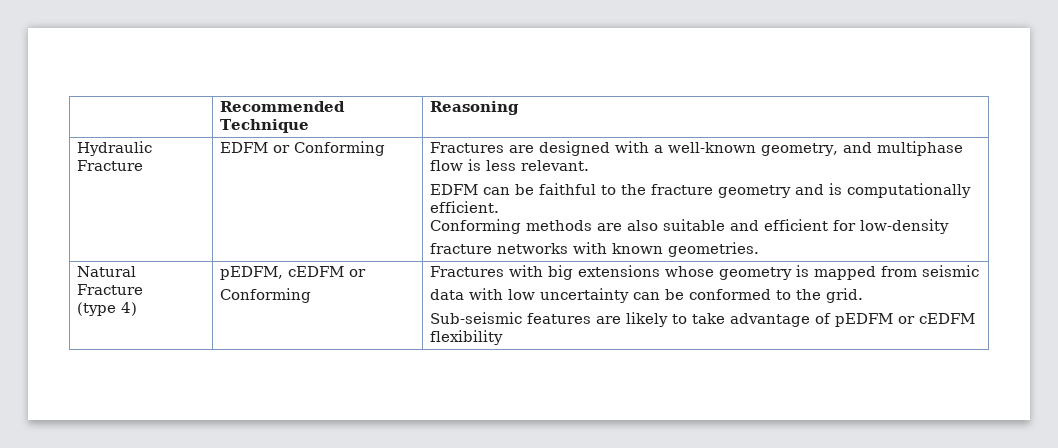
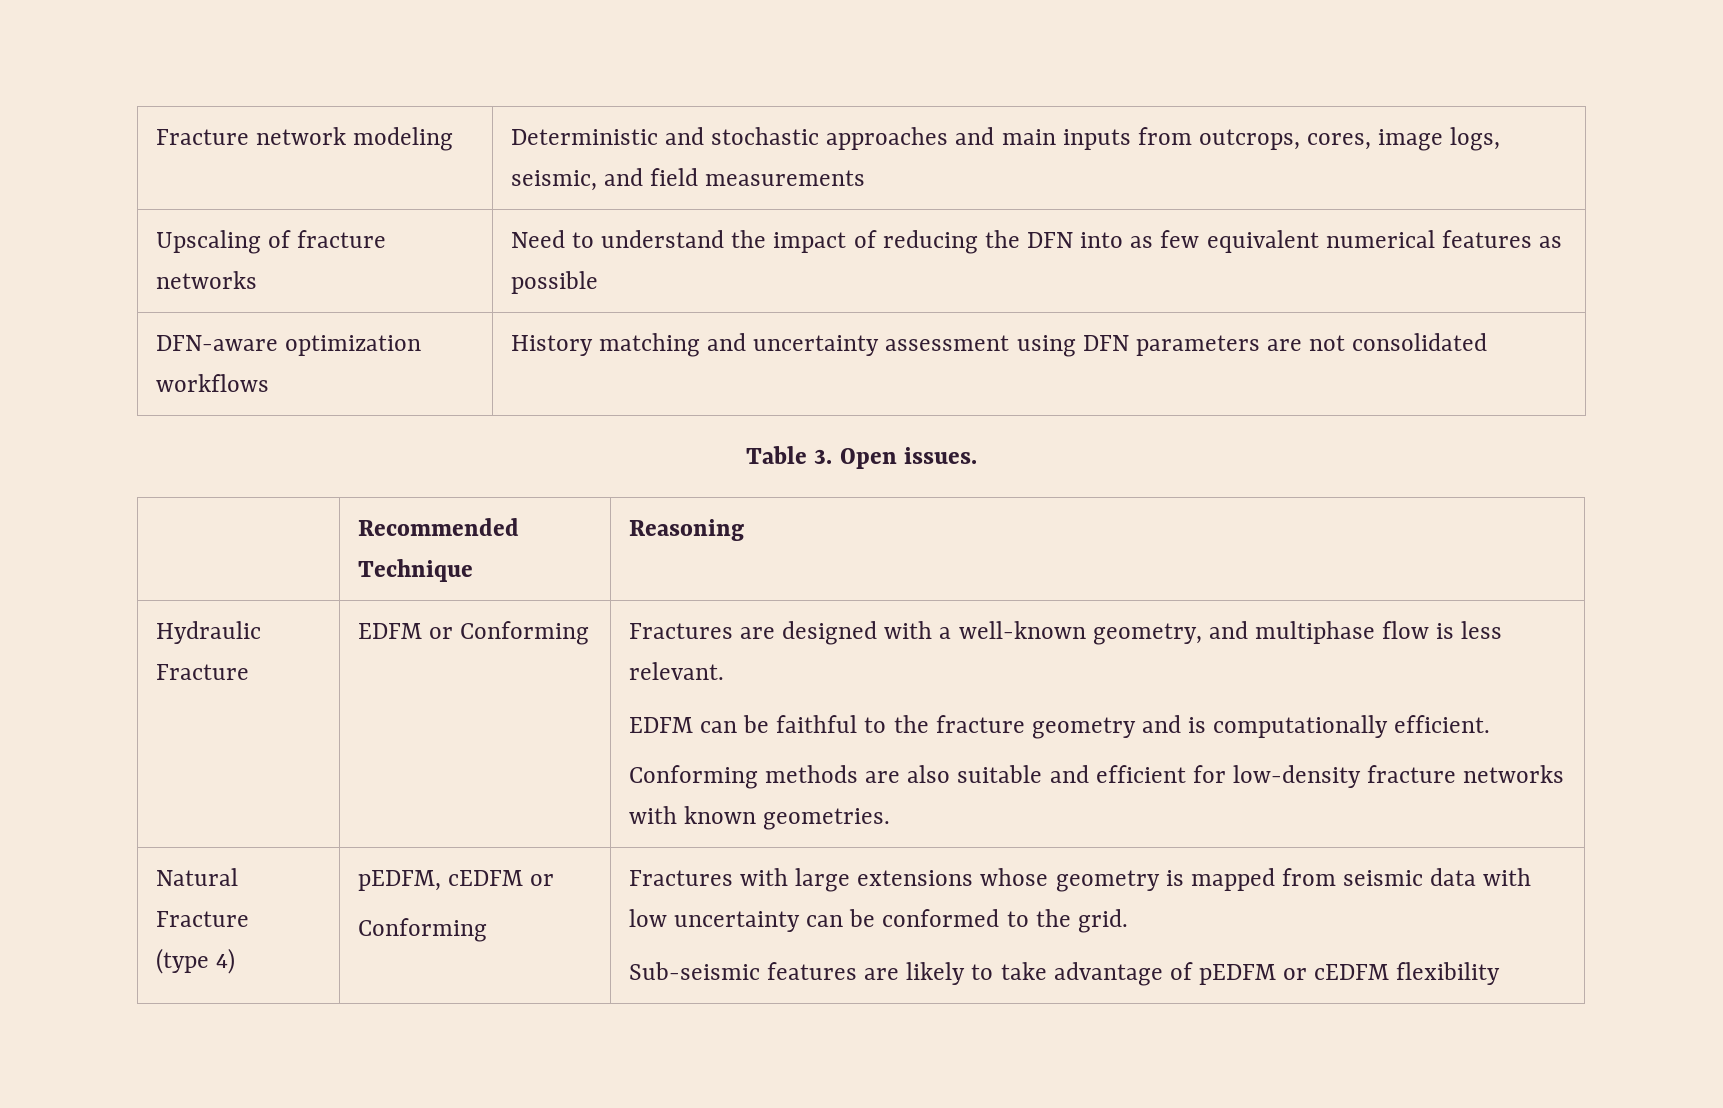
+ Fracture network modeling | Deterministic and stochastic approaches and main inputs from outcrops, cores, image logs, seismic, and field measurements
+ Upscaling of fracture networks | Need to understand the impact of reducing the DFN into as few equivalent numerical features as possible
+ DFN-aware optimization workflows | History matching and uncertainty assessment using DFN parameters are not consolidated
+ Table 3. Open issues.
- Conforming methods are also suitable and efficient for low-density
- fracture networks with known geometries.
+ Conforming methods are also suitable and efficient for low-density fracture networks with known geometries.
  Natural Fracture
  (type 4) | pEDFM, cEDFM or
- Conforming | Fractures with big extensions whose geometry is mapped from seismic
- data with low uncertainty can be conformed to the grid.
+ Conforming | Fractures with large extensions whose geometry is mapped from seismic data with low uncertainty can be conformed to the grid.

